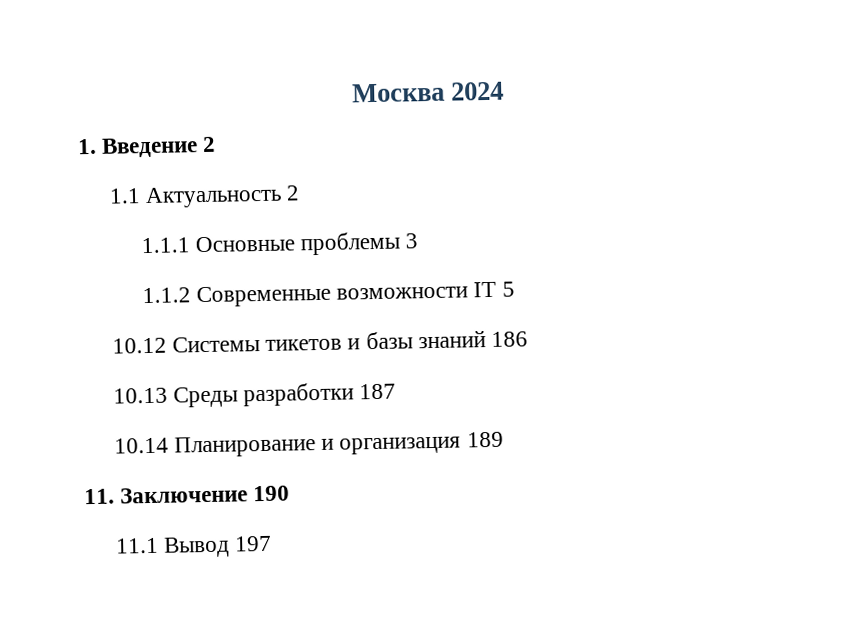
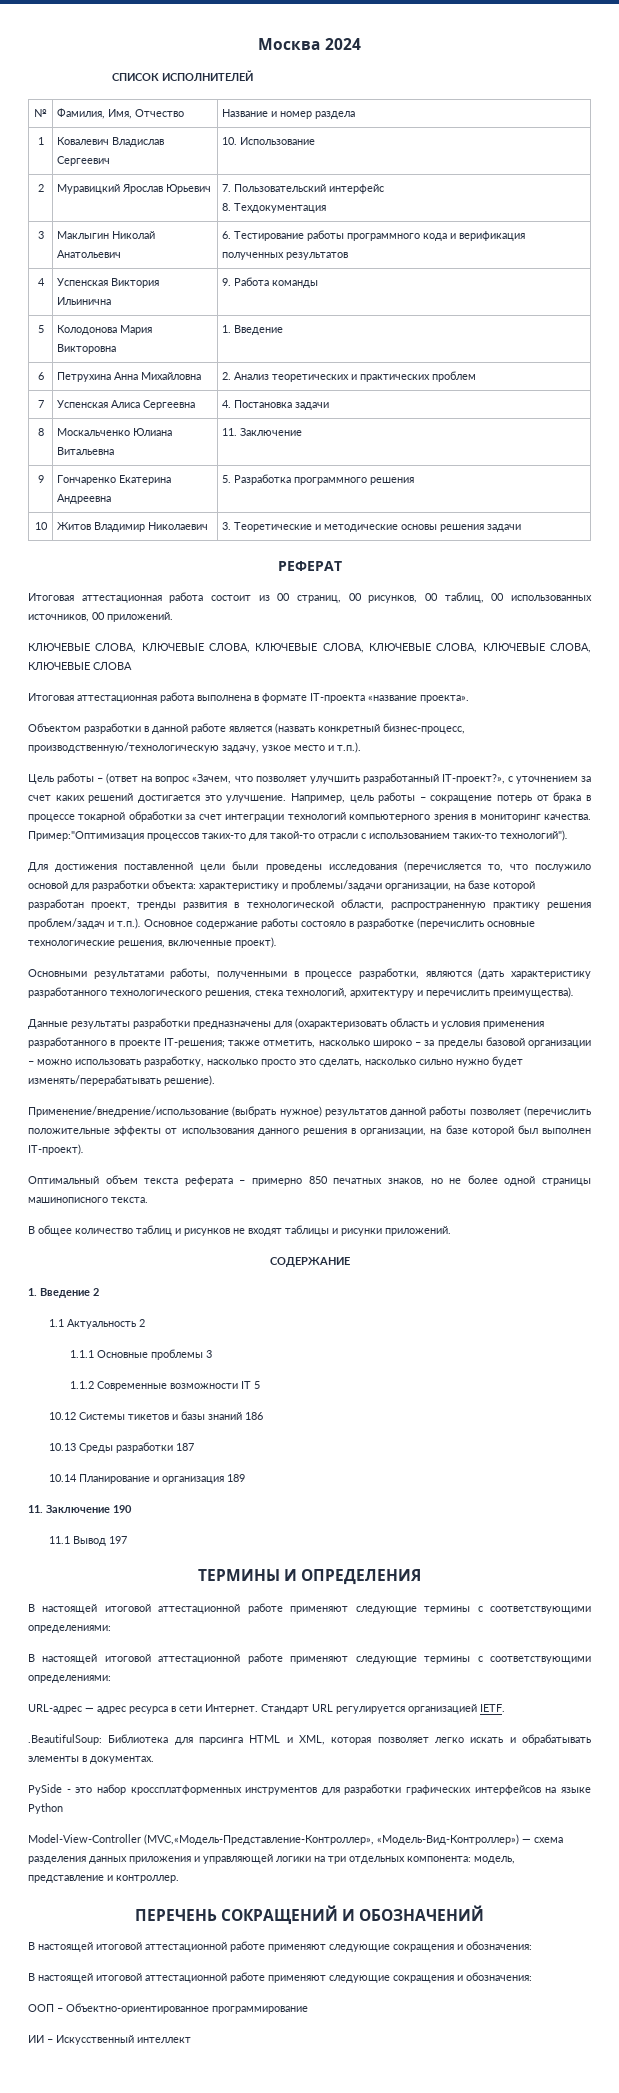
+ СПИСОК ИСПОЛНИТЕЛЕЙ
+ № | Фамилия, Имя, Отчество | Название и номер раздела
+ 1 | Ковалевич Владислав Сергеевич | 10. Использование
+ 2 | Муравицкий Ярослав Юрьевич | 7. Пользовательский интерфейс
+ 8. Техдокументация
+ 3 | Маклыгин Николай Анатольевич | 6. Тестирование работы программного кода и верификация полученных результатов
+ 4 | Успенская Виктория Ильинична | 9. Работа команды
+ 5 | Колодонова Мария Викторовна | 1. Введение
+ 6 | Петрухина Анна Михайловна | 2. Анализ теоретических и практических проблем
+ 7 | Успенская Алиса Сергеевна | 4. Постановка задачи
+ 8 | Москальченко Юлиана Витальевна | 11. Заключение
+ 9 | Гончаренко Екатерина Андреевна | 5. Разработка программного решения
+ 10 | Житов Владимир Николаевич | 3. Теоретические и методические основы решения задачи
+ РЕФЕРАТ
+ Итоговая аттестационная работа состоит из 00 страниц, 00 рисунков, 00 таблиц, 00 использованных источников, 00 приложений.
+ КЛЮЧЕВЫЕ СЛОВА, КЛЮЧЕВЫЕ СЛОВА, КЛЮЧЕВЫЕ СЛОВА, КЛЮЧЕВЫЕ СЛОВА, КЛЮЧЕВЫЕ СЛОВА, КЛЮЧЕВЫЕ СЛОВА
+ Итоговая аттестационная работа выполнена в формате IT-проекта «название проекта».
+ Объектом разработки в данной работе является (назвать конкретный бизнес-процесс, производственную/технологическую задачу, узкое место и т.п.).
+ Цель работы – (ответ на вопрос «Зачем, что позволяет улучшить разработанный IT-проект?», с уточнением за счет каких решений достигается это улучшение. Например, цель работы – сокращение потерь от брака в процессе токарной обработки за счет интеграции технологий компьютерного зрения в мониторинг качества. Пример:"Оптимизация процессов таких-то для такой-то отрасли с использованием таких-то технологий").
+ Для достижения поставленной цели были проведены исследования (перечисляется то, что послужило основой для разработки объекта: характеристику и проблемы/задачи организации, на базе которой разработан проект, тренды развития в технологической области, распространенную практику решения проблем/задач и т.п.). Основное содержание работы состояло в разработке (перечислить основные технологические решения, включенные проект).
+ Основными результатами работы, полученными в процессе разработки, являются (дать характеристику разработанного технологического решения, стека технологий, архитектуру и перечислить преимущества).
+ Данные результаты разработки предназначены для (охарактеризовать область и условия применения разработанного в проекте IT-решения; также отметить, насколько широко – за пределы базовой организации – можно использовать разработку, насколько просто это сделать, насколько сильно нужно будет изменять/перерабатывать решение).
+ Применение/внедрение/использование (выбрать нужное) результатов данной работы позволяет (перечислить положительные эффекты от использования данного решения в организации, на базе которой был выполнен IT-проект).
+ Оптимальный объем текста реферата – примерно 850 печатных знаков, но не более одной страницы машинописного текста.
+ В общее количество таблиц и рисунков не входят таблицы и рисунки приложений.
+ СОДЕРЖАНИЕ
+ ТЕРМИНЫ И ОПРЕДЕЛЕНИЯ
+ В настоящей итоговой аттестационной работе применяют следующие термины с соответствующими определениями:
+ В настоящей итоговой аттестационной работе применяют следующие термины с соответствующими определениями:
+ URL-адрес — адрес ресурса в сети Интернет. Стандарт URL регулируется организацией IETF.
+ .BeautifulSoup: Библиотека для парсинга HTML и XML, которая позволяет легко искать и обрабатывать элементы в документах.
+ PySide - это набор кроссплатформенных инструментов для разработки графических интерфейсов на языке Python
+ Model-View-Controller (MVC,«Модель-Представление-Контроллер», «Модель-Вид-Контроллер») — схема разделения данных приложения и управляющей логики на три отдельных компонента: модель, представление и контроллер.
+ ПЕРЕЧЕНЬ СОКРАЩЕНИЙ И ОБОЗНАЧЕНИЙ
+ В настоящей итоговой аттестационной работе применяют следующие сокращения и обозначения:
+ В настоящей итоговой аттестационной работе применяют следующие сокращения и обозначения:
+ ООП – Объектно-ориентированное программирование
+ ИИ – Искусственный интеллект

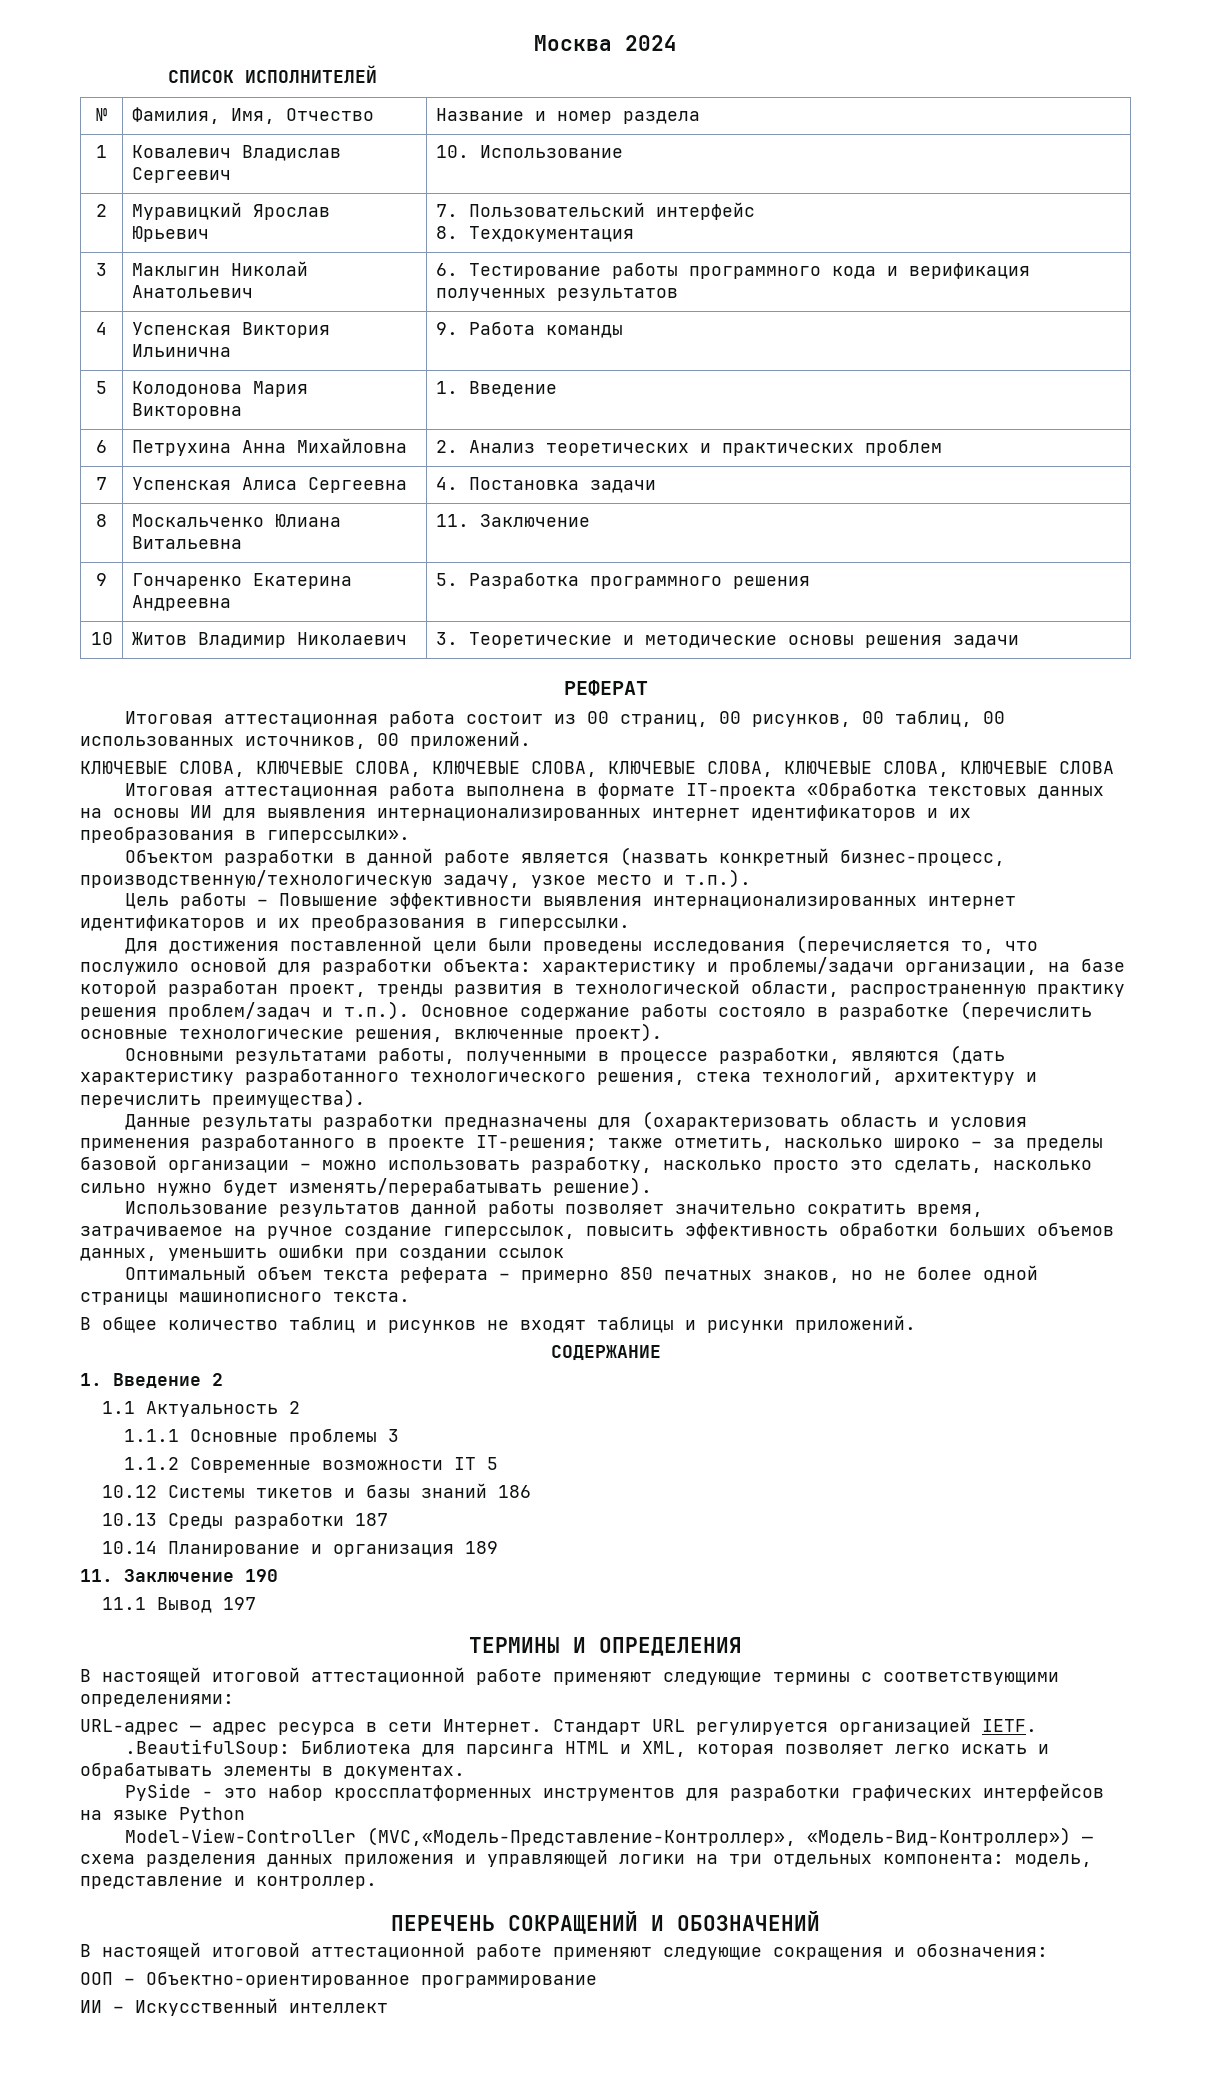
- Итоговая аттестационная работа выполнена в формате IT-проекта «название проекта».
+ Итоговая аттестационная работа выполнена в формате IT-проекта «Обработка текстовых данных на основы ИИ для выявления интернационализированных интернет идентификаторов и их преобразования в гиперссылки».
- Цель работы – (ответ на вопрос «Зачем, что позволяет улучшить разработанный IT-проект?», с уточнением за счет каких решений достигается это улучшение. Например, цель работы – сокращение потерь от брака в процессе токарной обработки за счет интеграции технологий компьютерного зрения в мониторинг качества. Пример:"Оптимизация процессов таких-то для такой-то отрасли с использованием таких-то технологий").
+ Цель работы – Повышение эффективности выявления интернационализированных интернет идентификаторов и их преобразования в гиперссылки.
- Применение/внедрение/использование (выбрать нужное) результатов данной работы позволяет (перечислить положительные эффекты от использования данного решения в организации, на базе которой был выполнен IT-проект).
+ Использование результатов данной работы позволяет значительно сократить время, затрачиваемое на ручное создание гиперссылок, повысить эффективность обработки больших объемов данных, уменьшить ошибки при создании ссылок
  ТЕРМИНЫ И ОПРЕДЕЛЕНИЯ
- В настоящей итоговой аттестационной работе применяют следующие термины с соответствующими определениями:
  ПЕРЕЧЕНЬ СОКРАЩЕНИЙ И ОБОЗНАЧЕНИЙ
- В настоящей итоговой аттестационной работе применяют следующие сокращения и обозначения:

